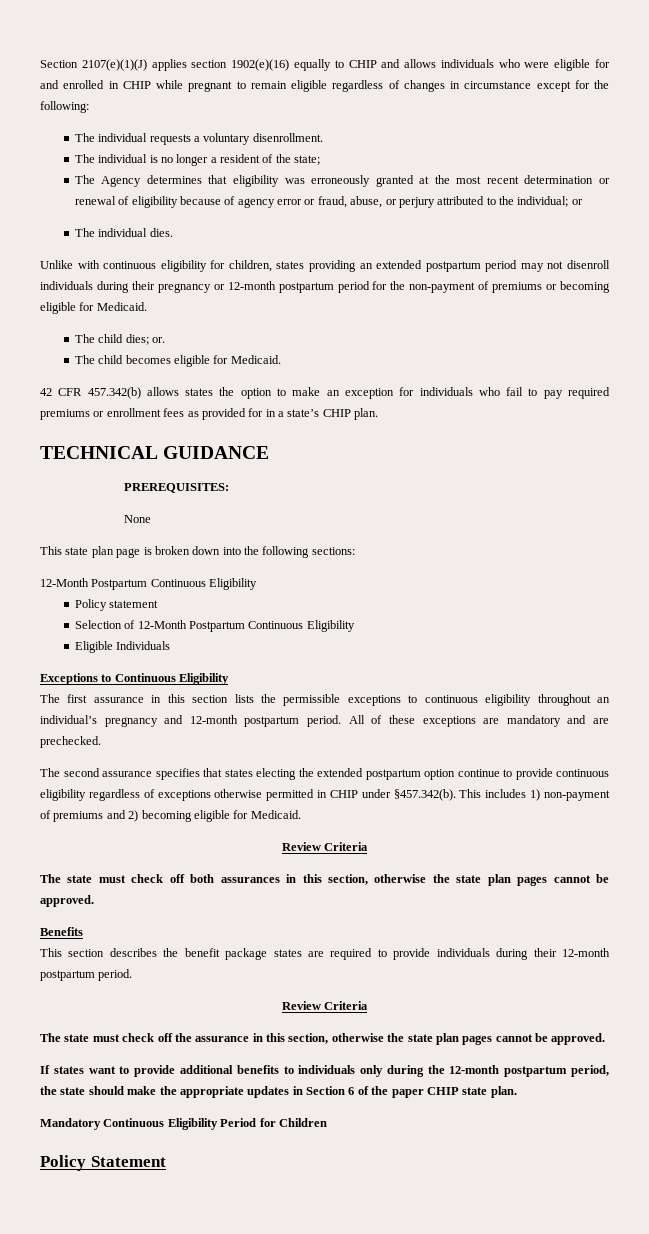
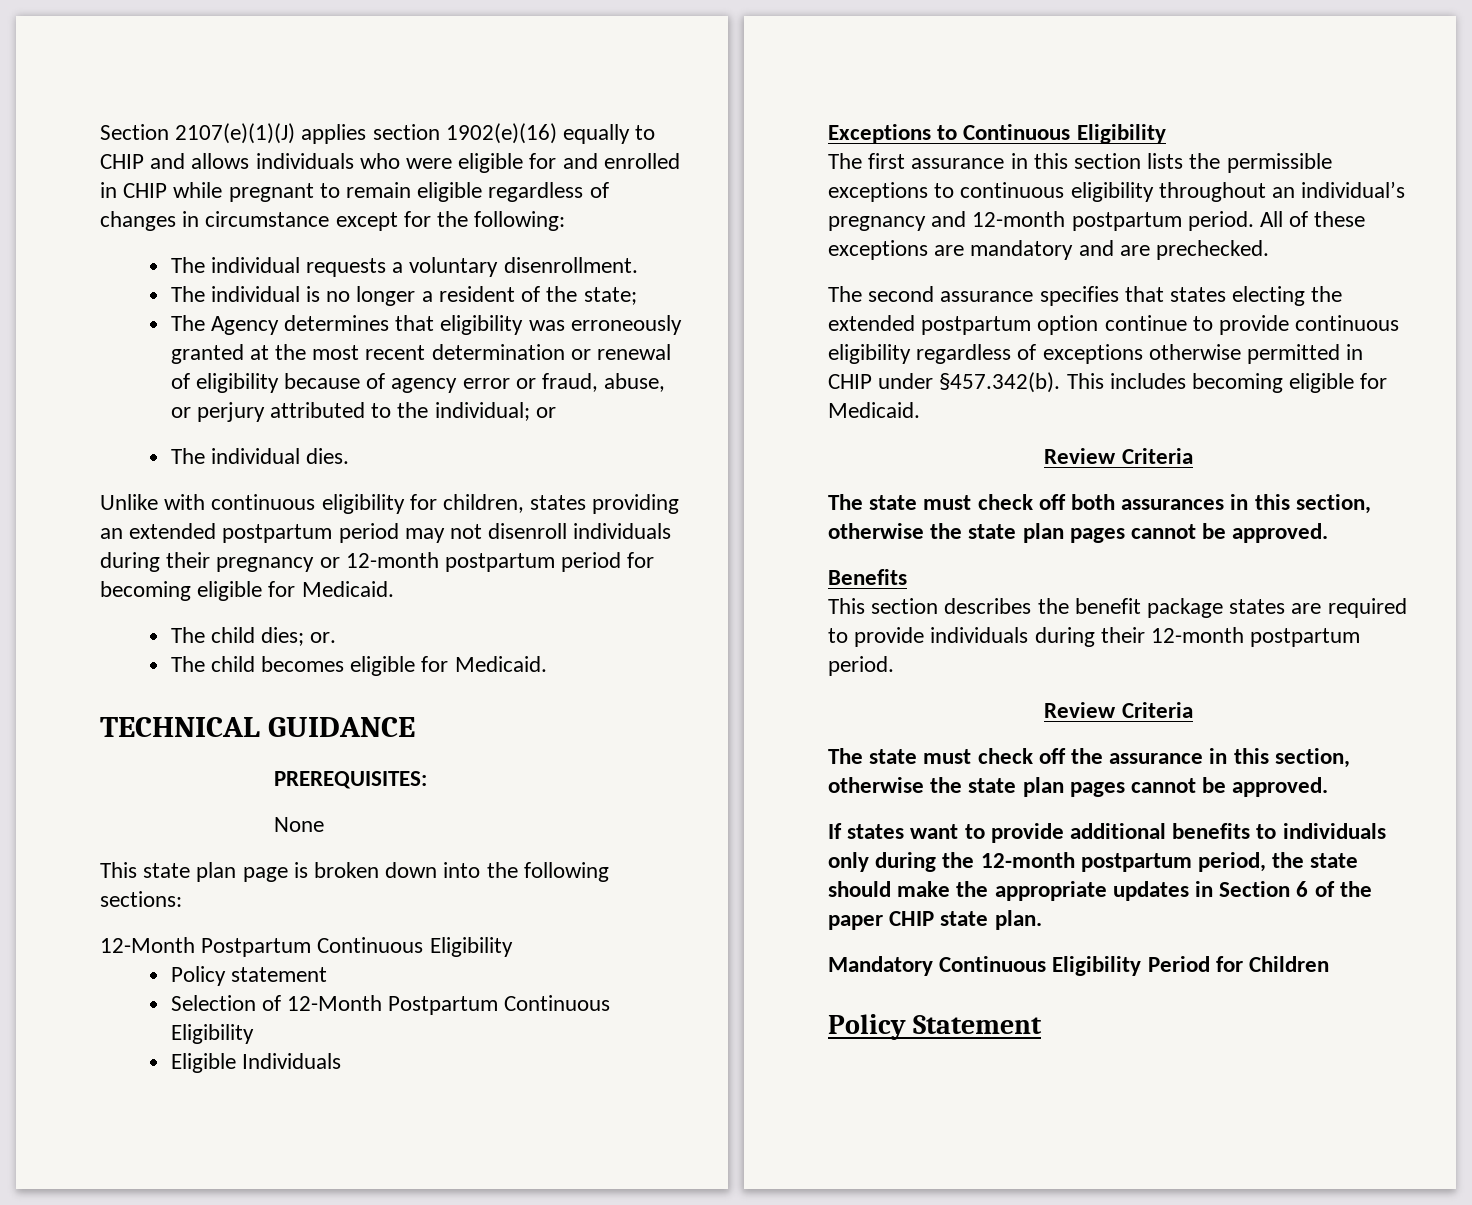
- Unlike with continuous eligibility for children, states providing an extended postpartum period may not disenroll individuals during their pregnancy or 12-month postpartum period for the non-payment of premiums or becoming eligible for Medicaid.
+ Unlike with continuous eligibility for children, states providing an extended postpartum period may not disenroll individuals during their pregnancy or 12-month postpartum period for becoming eligible for Medicaid.
- 42 CFR 457.342(b) allows states the option to make an exception for individuals who fail to pay required premiums or enrollment fees as provided for in a state’s CHIP plan.
- The second assurance specifies that states electing the extended postpartum option continue to provide continuous eligibility regardless of exceptions otherwise permitted in CHIP under §457.342(b). This includes 1) non-payment of premiums and 2) becoming eligible for Medicaid.
+ The second assurance specifies that states electing the extended postpartum option continue to provide continuous eligibility regardless of exceptions otherwise permitted in CHIP under §457.342(b). This includes becoming eligible for Medicaid.

